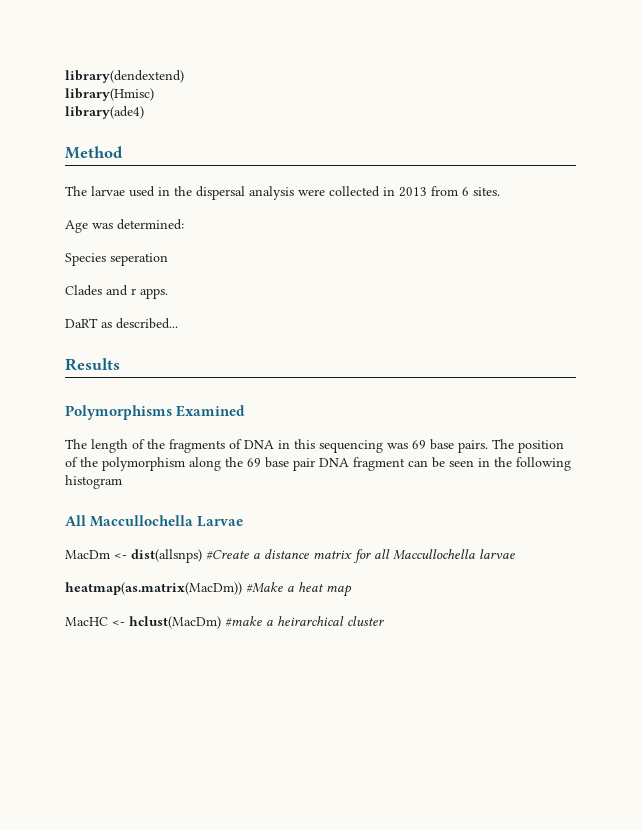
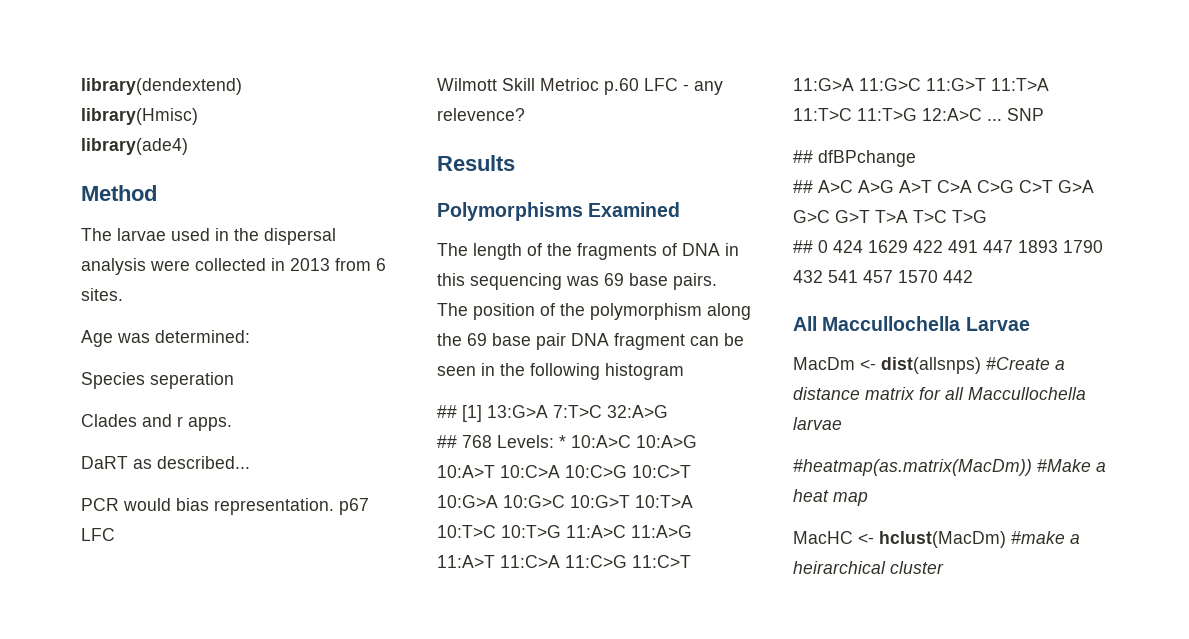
+ PCR would bias representation. p67 LFC
+ Wilmott Skill Metrioc p.60 LFC - any relevence?
+ ## [1] 13:G>A 7:T>C 32:A>G
+ ## 768 Levels: * 10:A>C 10:A>G 10:A>T 10:C>A 10:C>G 10:C>T 10:G>A 10:G>C 10:G>T 10:T>A 10:T>C 10:T>G 11:A>C 11:A>G 11:A>T 11:C>A 11:C>G 11:C>T 11:G>A 11:G>C 11:G>T 11:T>A 11:T>C 11:T>G 12:A>C ... SNP
+ ## dfBPchange
+ ## A>C A>G A>T C>A C>G C>T G>A G>C G>T T>A T>C T>G
+ ## 0 424 1629 422 491 447 1893 1790 432 541 457 1570 442
- heatmap(as.matrix(MacDm)) #Make a heat map
+ #heatmap(as.matrix(MacDm)) #Make a heat map

